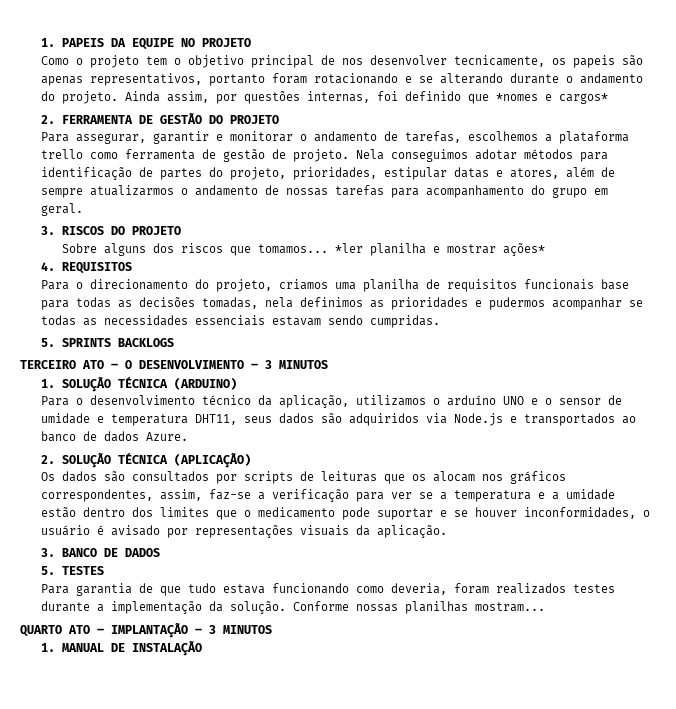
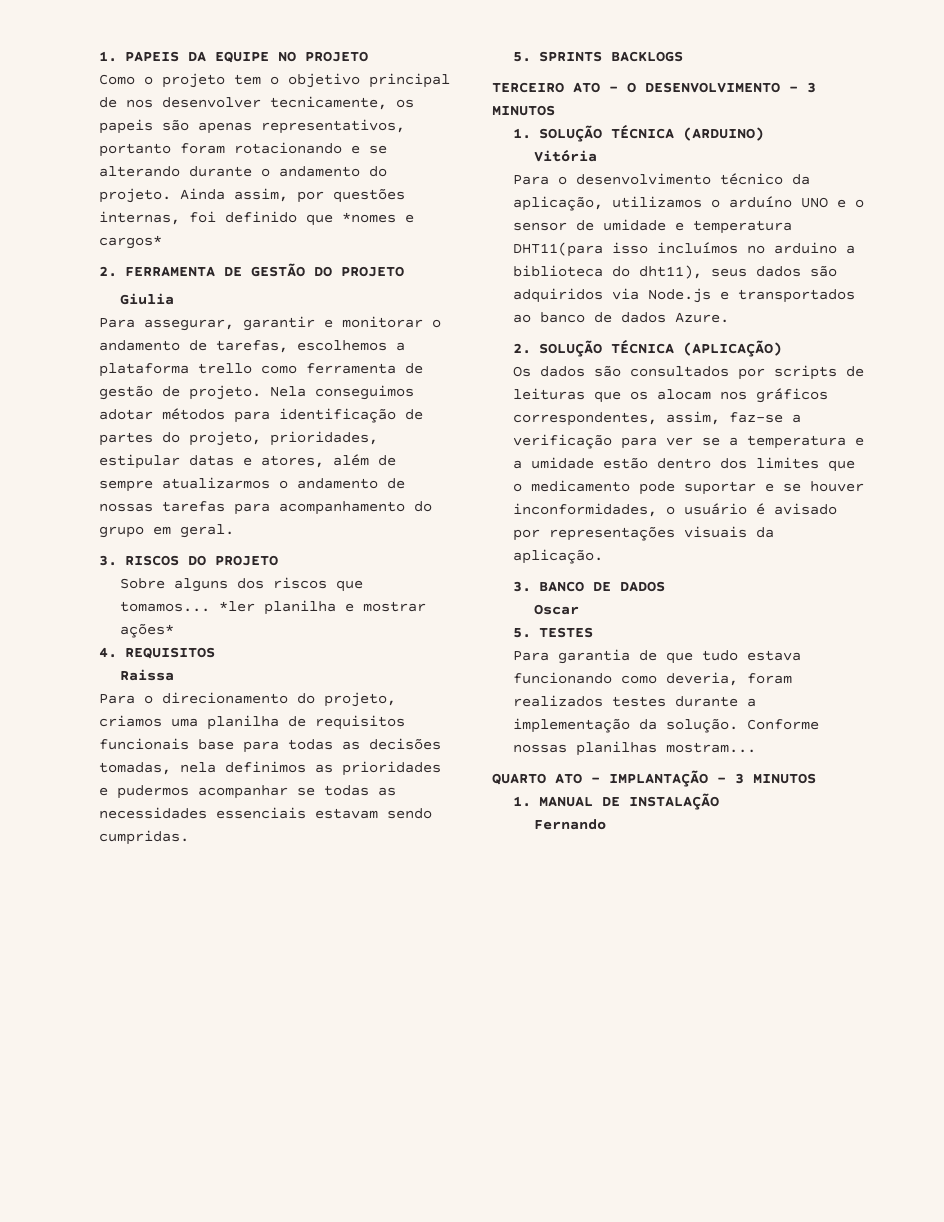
+ Giulia
+ Raissa
+ Vitória
- Para o desenvolvimento técnico da aplicação, utilizamos o arduíno UNO e o sensor de umidade e temperatura DHT11, seus dados são adquiridos via Node.js e transportados ao banco de dados Azure.
+ Para o desenvolvimento técnico da aplicação, utilizamos o arduíno UNO e o sensor de umidade e temperatura DHT11(para isso incluímos no arduino a biblioteca do dht11), seus dados são adquiridos via Node.js e transportados ao banco de dados Azure.
+ Oscar
+ Fernando

